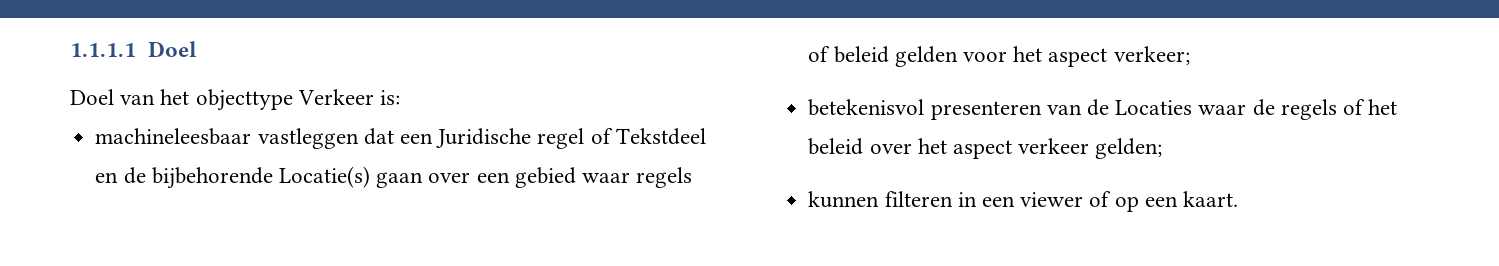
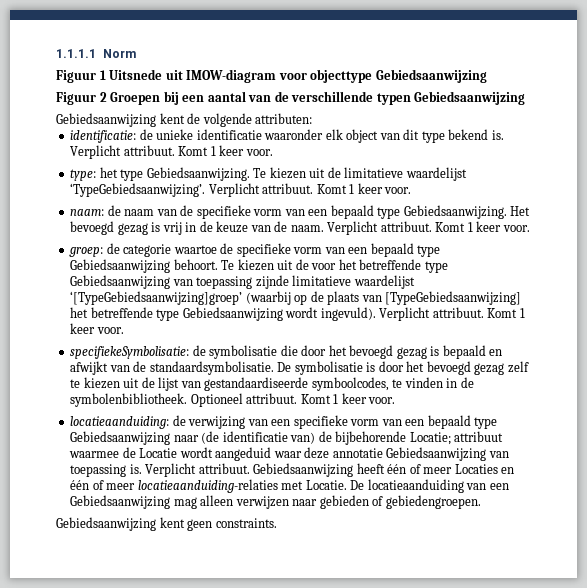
- 1.1.1.1 Doel
- Doel van het objecttype Verkeer is:
- machineleesbaar vastleggen dat een Juridische regel of Tekstdeel en de bijbehorende Locatie(s) gaan over een gebied waar regels of beleid gelden voor het aspect verkeer;
- betekenisvol presenteren van de Locaties waar de regels of het beleid over het aspect verkeer gelden;
- kunnen filteren in een viewer of op een kaart.
+ 1.1.1.1 Norm
+ Figuur 1 Uitsnede uit IMOW-diagram voor objecttype Gebiedsaanwijzing
+ Figuur 2 Groepen bij een aantal van de verschillende typen Gebiedsaanwijzing
+ Gebiedsaanwijzing kent de volgende attributen:
+ identificatie: de unieke identificatie waaronder elk object van dit type bekend is. Verplicht attribuut. Komt 1 keer voor.
+ type: het type Gebiedsaanwijzing. Te kiezen uit de limitatieve waardelijst ‘TypeGebiedsaanwijzing’. Verplicht attribuut. Komt 1 keer voor.
+ naam: de naam van de specifieke vorm van een bepaald type Gebiedsaanwijzing. Het bevoegd gezag is vrij in de keuze van de naam. Verplicht attribuut. Komt 1 keer voor.
+ groep: de categorie waartoe de specifieke vorm van een bepaald type Gebiedsaanwijzing behoort. Te kiezen uit de voor het betreffende type Gebiedsaanwijzing van toepassing zijnde limitatieve waardelijst ‘[TypeGebiedsaanwijzing]groep’ (waarbij op de plaats van [TypeGebiedsaanwijzing] het betreffende type Gebiedsaanwijzing wordt ingevuld). Verplicht attribuut. Komt 1 keer voor.
+ specifiekeSymbolisatie: de symbolisatie die door het bevoegd gezag is bepaald en afwijkt van de standaardsymbolisatie. De symbolisatie is door het bevoegd gezag zelf te kiezen uit de lijst van gestandaardiseerde symboolcodes, te vinden in de symbolenbibliotheek. Optioneel attribuut. Komt 1 keer voor.
+ locatieaanduiding: de verwijzing van een specifieke vorm van een bepaald type Gebiedsaanwijzing naar (de identificatie van) de bijbehorende Locatie; attribuut waarmee de Locatie wordt aangeduid waar deze annotatie Gebiedsaanwijzing van toepassing is. Verplicht attribuut. Gebiedsaanwijzing heeft één of meer Locaties en één of meer locatieaanduiding-relaties met Locatie. De locatieaanduiding van een Gebiedsaanwijzing mag alleen verwijzen naar gebieden of gebiedengroepen.
+ Gebiedsaanwijzing kent geen constraints.

